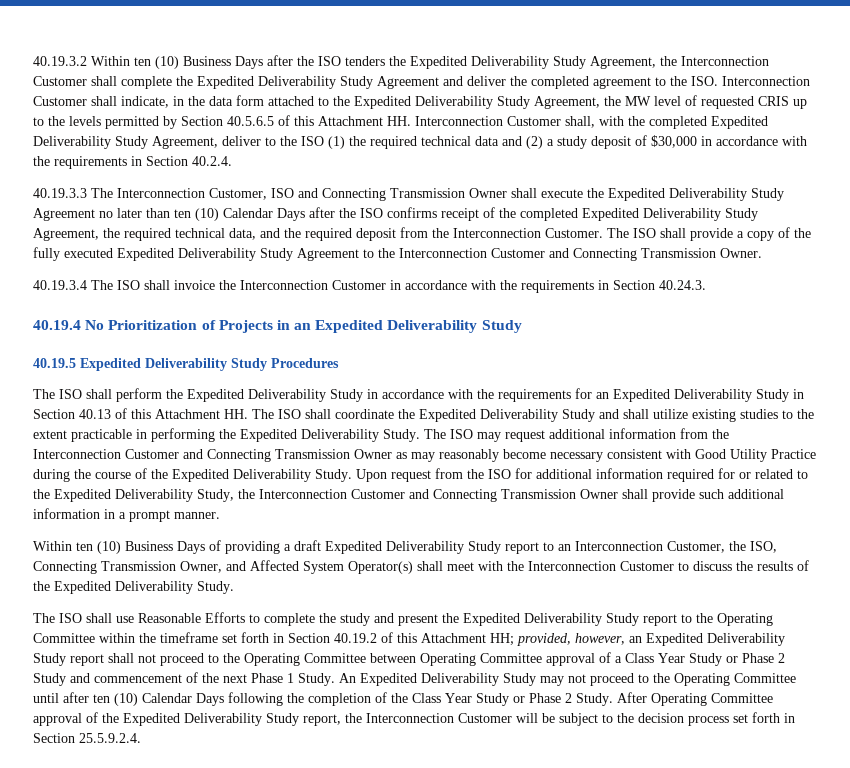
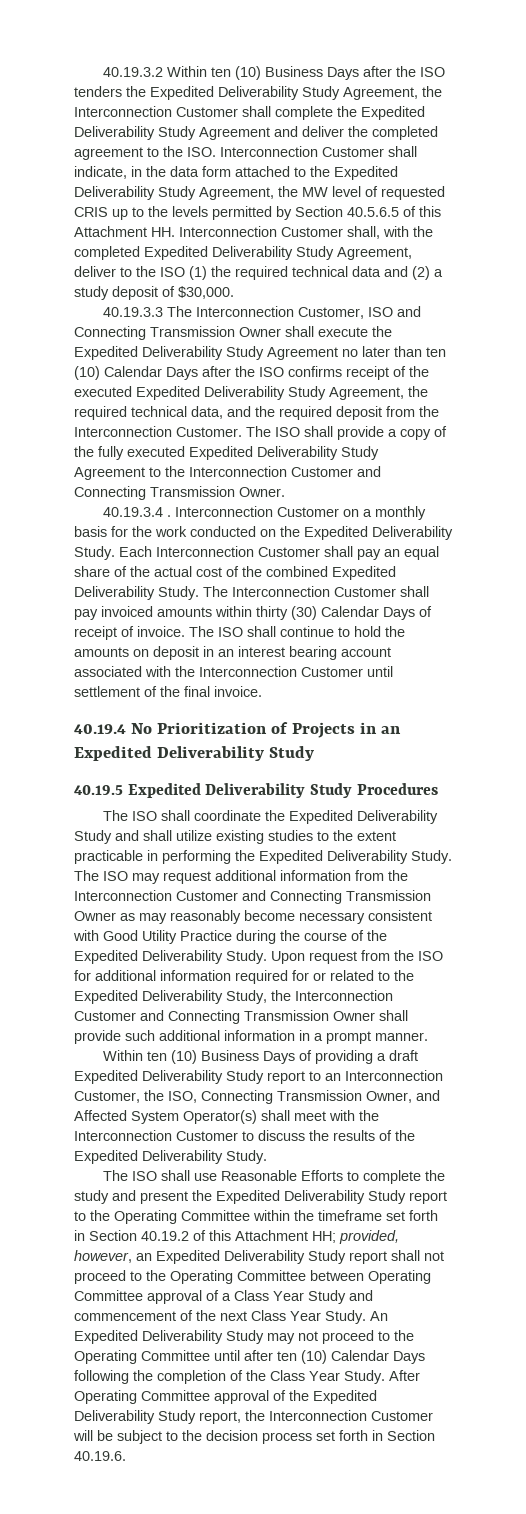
- 40.19.3.2 Within ten (10) Business Days after the ISO tenders the Expedited Deliverability Study Agreement, the Interconnection Customer shall complete the Expedited Deliverability Study Agreement and deliver the completed agreement to the ISO. Interconnection Customer shall indicate, in the data form attached to the Expedited Deliverability Study Agreement, the MW level of requested CRIS up to the levels permitted by Section 40.5.6.5 of this Attachment HH. Interconnection Customer shall, with the completed Expedited Deliverability Study Agreement, deliver to the ISO (1) the required technical data and (2) a study deposit of $30,000 in accordance with the requirements in Section 40.2.4.
+ 40.19.3.2 Within ten (10) Business Days after the ISO tenders the Expedited Deliverability Study Agreement, the Interconnection Customer shall complete the Expedited Deliverability Study Agreement and deliver the completed agreement to the ISO. Interconnection Customer shall indicate, in the data form attached to the Expedited Deliverability Study Agreement, the MW level of requested CRIS up to the levels permitted by Section 40.5.6.5 of this Attachment HH. Interconnection Customer shall, with the completed Expedited Deliverability Study Agreement, deliver to the ISO (1) the required technical data and (2) a study deposit of $30,000.
- 40.19.3.3 The Interconnection Customer, ISO and Connecting Transmission Owner shall execute the Expedited Deliverability Study Agreement no later than ten (10) Calendar Days after the ISO confirms receipt of the completed Expedited Deliverability Study Agreement, the required technical data, and the required deposit from the Interconnection Customer.
+ 40.19.3.3 The Interconnection Customer, ISO and Connecting Transmission Owner shall execute the Expedited Deliverability Study Agreement no later than ten (10) Calendar Days after the ISO confirms receipt of the executed Expedited Deliverability Study Agreement, the required technical data, and the required deposit from the Interconnection Customer.
- 40.19.3.4 The ISO shall invoice the Interconnection Customer in accordance with the requirements in Section 40.24.3.
+ 40.19.3.4 . Interconnection Customer on a monthly basis for the work conducted on the Expedited Deliverability Study. Each Interconnection Customer shall pay an equal share of the actual cost of the combined Expedited Deliverability Study. The Interconnection Customer shall pay invoiced amounts within thirty (30) Calendar Days of receipt of invoice. The ISO shall continue to hold the amounts on deposit in an interest bearing account associated with the Interconnection Customer until settlement of the final invoice.
- The ISO shall perform the Expedited Deliverability Study in accordance with the requirements for an Expedited Deliverability Study in Section 40.13 of this Attachment HH. The ISO shall coordinate the Expedited Deliverability Study and shall utilize existing studies to the extent practicable in performing the Expedited Deliverability Study.
+ The ISO shall coordinate the Expedited Deliverability Study and shall utilize existing studies to the extent practicable in performing the Expedited Deliverability Study.
- provided, however, an Expedited Deliverability Study report shall not proceed to the Operating Committee between Operating Committee approval of a Class Year Study or Phase 2 Study and commencement of the next Phase 1 Study.
+ provided, however, an Expedited Deliverability Study report shall not proceed to the Operating Committee between Operating Committee approval of a Class Year Study and commencement of the next Class Year Study.
- An Expedited Deliverability Study may not proceed to the Operating Committee until after ten (10) Calendar Days following the completion of the Class Year Study or Phase 2 Study.
+ An Expedited Deliverability Study may not proceed to the Operating Committee until after ten (10) Calendar Days following the completion of the Class Year Study.
- After Operating Committee approval of the Expedited Deliverability Study report, the Interconnection Customer will be subject to the decision process set forth in Section 25.5.9.2.4.
+ After Operating Committee approval of the Expedited Deliverability Study report, the Interconnection Customer will be subject to the decision process set forth in Section 40.19.6.

